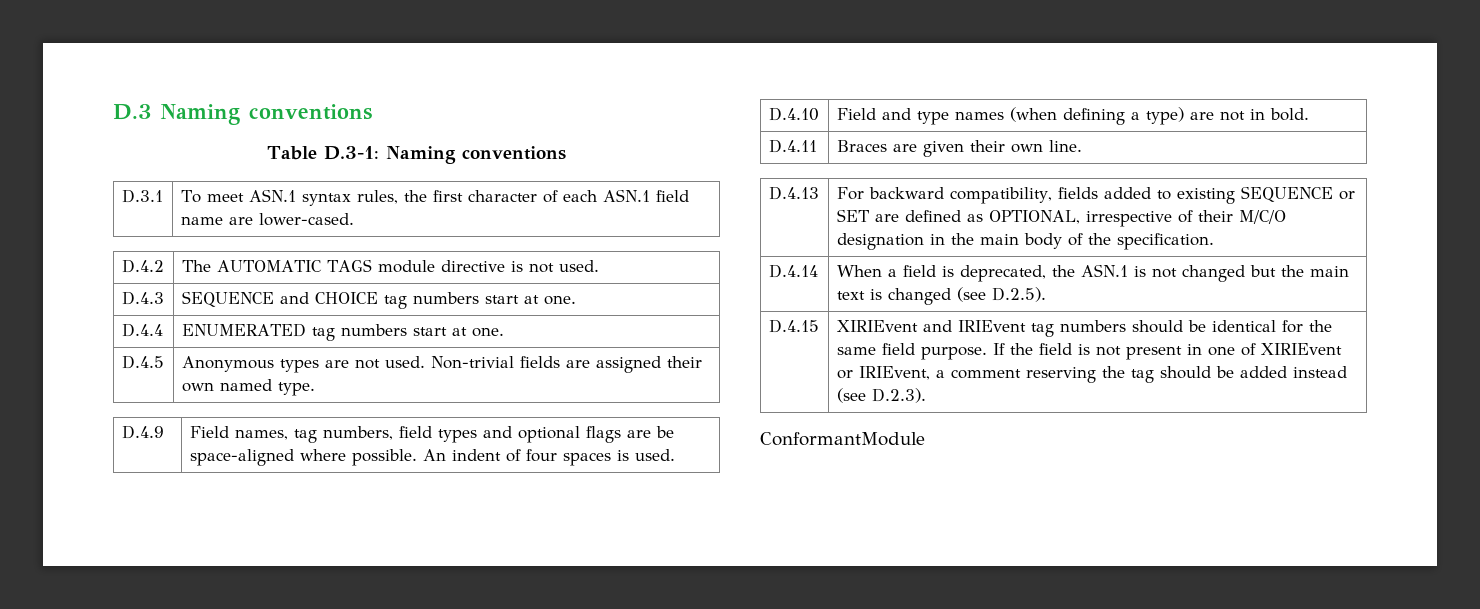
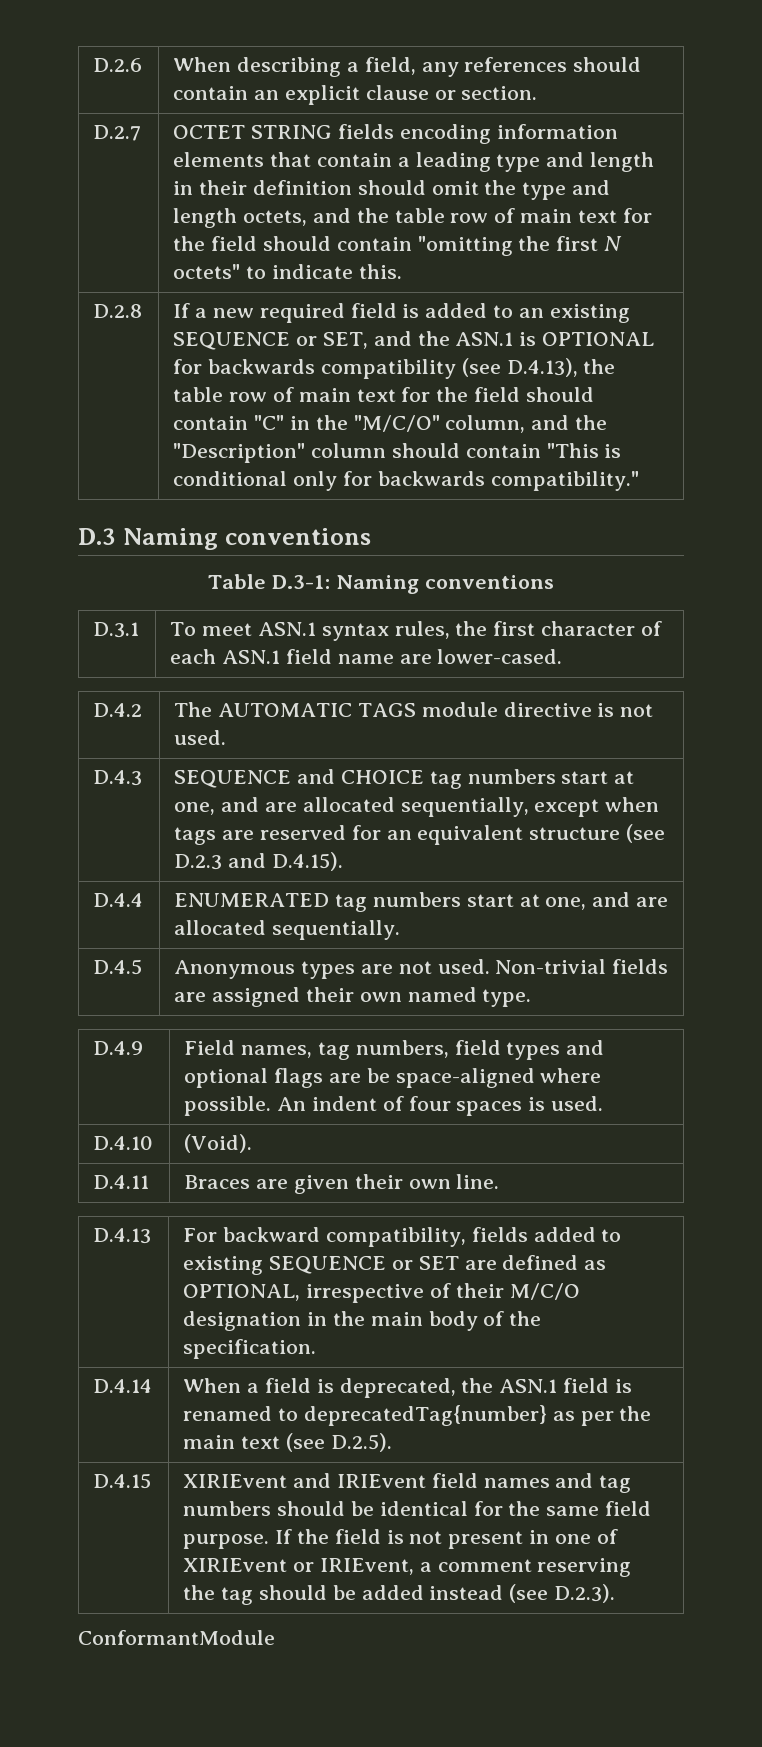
+ D.2.6 | When describing a field, any references should contain an explicit clause or section.
+ D.2.7 | OCTET STRING fields encoding information elements that contain a leading type and length in their definition should omit the type and length octets, and the table row of main text for the field should contain "omitting the first N octets" to indicate this.
+ D.2.8 | If a new required field is added to an existing SEQUENCE or SET, and the ASN.1 is OPTIONAL for backwards compatibility (see D.4.13), the table row of main text for the field should contain "C" in the "M/C/O" column, and the "Description" column should contain "This is conditional only for backwards compatibility."
- D.4.3 | SEQUENCE and CHOICE tag numbers start at one.
+ D.4.3 | SEQUENCE and CHOICE tag numbers start at one, and are allocated sequentially, except when tags are reserved for an equivalent structure (see D.2.3 and D.4.15).
- D.4.4 | ENUMERATED tag numbers start at one.
+ D.4.4 | ENUMERATED tag numbers start at one, and are allocated sequentially.
- D.4.10 | Field and type names (when defining a type) are not in bold.
+ D.4.10 | (Void).
- D.4.14 | When a field is deprecated, the ASN.1 is not changed but the main text is changed (see D.2.5).
+ D.4.14 | When a field is deprecated, the ASN.1 field is renamed to deprecatedTag{number} as per the main text (see D.2.5).
- D.4.15 | XIRIEvent and IRIEvent tag numbers should be identical for the same field purpose. If the field is not present in one of XIRIEvent or IRIEvent, a comment reserving the tag should be added instead (see D.2.3).
+ D.4.15 | XIRIEvent and IRIEvent field names and tag numbers should be identical for the same field purpose. If the field is not present in one of XIRIEvent or IRIEvent, a comment reserving the tag should be added instead (see D.2.3).

